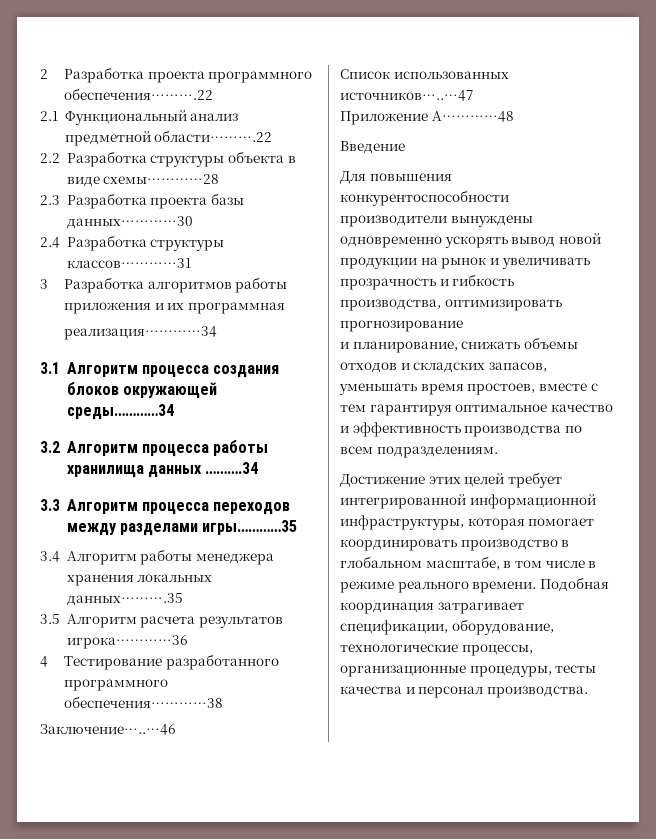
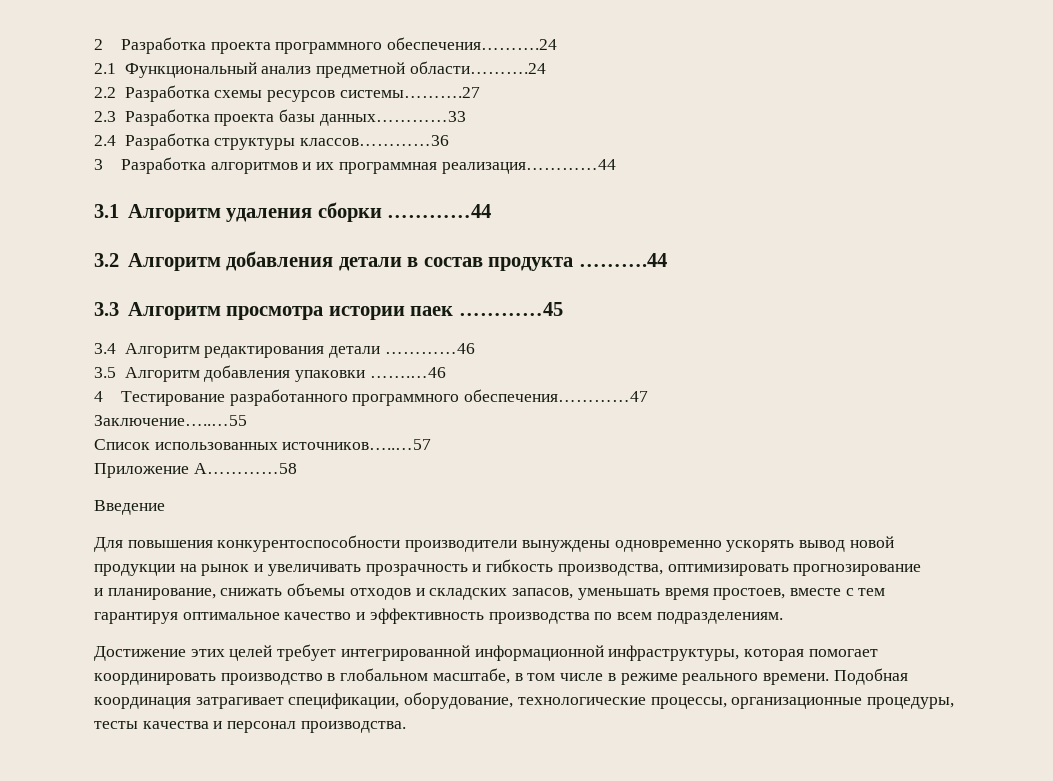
- 2 Разработка проекта программного обеспечения……….22
+ 2 Разработка проекта программного обеспечения……….24
- 2.1 Функциональный анализ предметной области……….22
+ 2.1 Функциональный анализ предметной области……….24
- 2.2 Разработка структуры объекта в виде схемы…………28
+ 2.2 Разработка схемы ресурсов системы……….27
- 2.3 Разработка проекта базы данных…………30
+ 2.3 Разработка проекта базы данных…………33
- 2.4 Разработка структуры классов…………31
+ 2.4 Разработка структуры классов…………36
- 3 Разработка алгоритмов работы приложения и их программная
- реализация…………34
+ 3 Разработка алгоритмов и их программная реализация…………44
- 3.1 Алгоритм процесса создания блоков окружающей среды…………34
- 3.2 Алгоритм процесса работы хранилища данных ……….34
- 3.3 Алгоритм процесса переходов между разделами игры…………35
- 3.4 Алгоритм работы менеджера хранения локальных данных……….35
+ 3.1 Алгоритм удаления сборки …………44
+ 3.2 Алгоритм добавления детали в состав продукта ……….44
+ 3.3 Алгоритм просмотра истории паек …………45
+ 3.4 Алгоритм редактирования детали …………46
- 3.5 Алгоритм расчета результатов игрока…………36
+ 3.5 Алгоритм добавления упаковки …….…46
- 4 Тестирование разработанного программного обеспечения…………38
- Заключение…..…46
+ 4 Тестирование разработанного программного обеспечения…………47
+ Заключение…..…55
- Список использованных источников…..…47
+ Список использованных источников…..…57
- Приложение А…………48
+ Приложение А…………58

